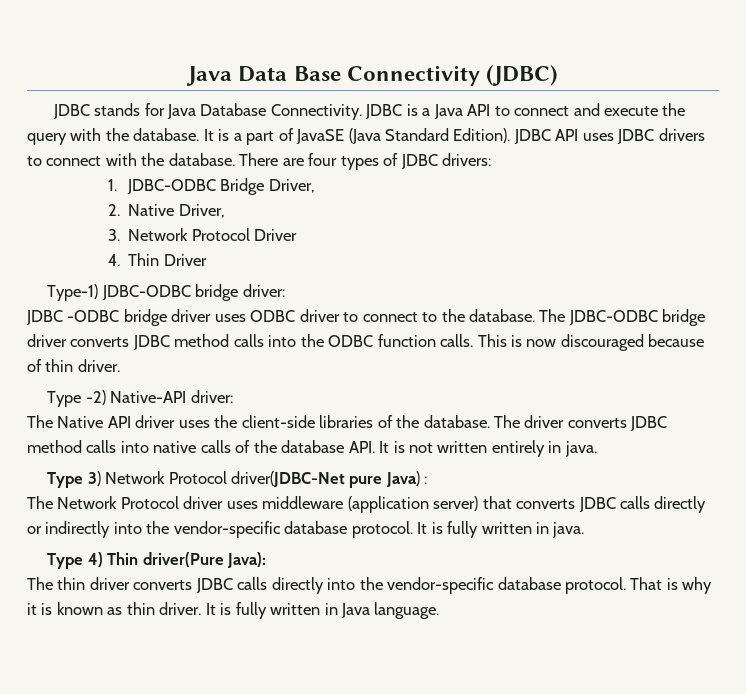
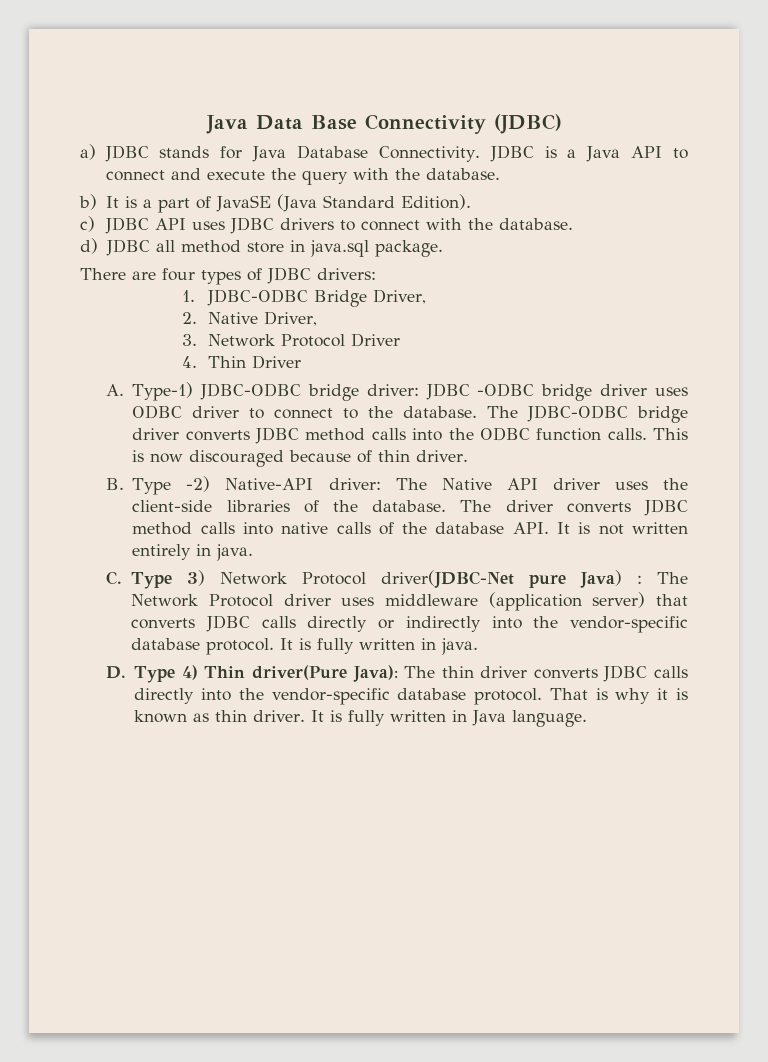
- JDBC stands for Java Database Connectivity.
+ a) JDBC stands for Java Database Connectivity.
- JDBC is a Java API to connect and execute the query with the database. It is a part of JavaSE (Java Standard Edition). JDBC API uses JDBC drivers to connect with the database. There are four types of JDBC drivers:
+ JDBC is a Java API to connect and execute the query with the database.
+ b) It is a part of JavaSE (Java Standard Edition).
+ c) JDBC API uses JDBC drivers to connect with the database.
+ d) JDBC all method store in java.sql package.
+ There are four types of JDBC drivers:
- Type-1) JDBC-ODBC bridge driver:
- JDBC -ODBC bridge driver uses ODBC driver to connect to the database.
+ A. Type-1) JDBC-ODBC bridge driver: JDBC -ODBC bridge driver uses ODBC driver to connect to the database.
- Type -2) Native-API driver:
- The Native API driver uses the client-side libraries of the database.
+ B. Type -2) Native-API driver: The Native API driver uses the client-side libraries of the database.
- Type 3) Network Protocol driver(JDBC-Net pure Java) :
- The Network Protocol driver uses middleware (application server) that converts JDBC calls directly or indirectly into the vendor-specific database protocol.
+ C. Type 3) Network Protocol driver(JDBC-Net pure Java) : The Network Protocol driver uses middleware (application server) that converts JDBC calls directly or indirectly into the vendor-specific database protocol.
- Type 4) Thin driver(Pure Java):
- The thin driver converts JDBC calls directly into the vendor-specific database protocol.
+ D. Type 4) Thin driver(Pure Java): The thin driver converts JDBC calls directly into the vendor-specific database protocol.

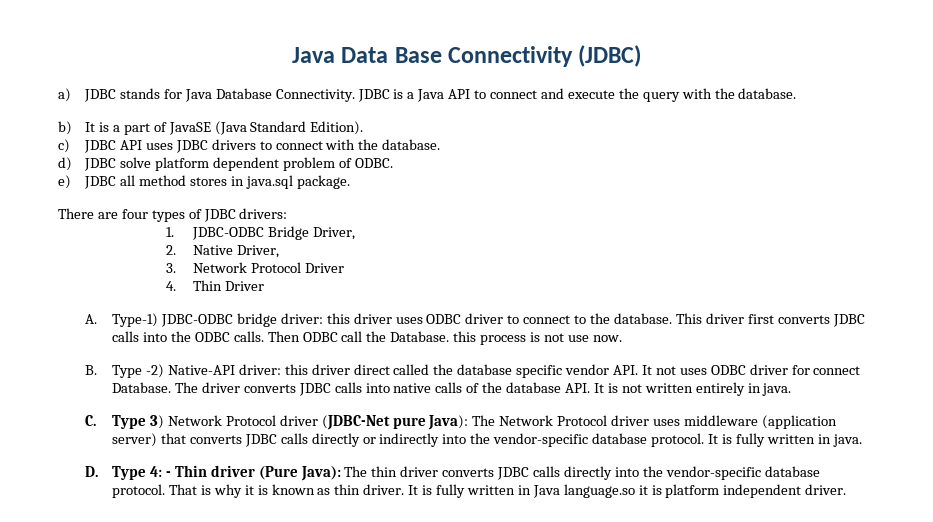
- d) JDBC all method store in java.sql package.
+ d) JDBC solve platform dependent problem of ODBC.
+ e) JDBC all method stores in java.sql package.
- A. Type-1) JDBC-ODBC bridge driver: JDBC -ODBC bridge driver uses ODBC driver to connect to the database.
+ A. Type-1) JDBC-ODBC bridge driver: this driver uses ODBC driver to connect to the database.
- The JDBC-ODBC bridge driver converts JDBC method calls into the ODBC function calls. This is now discouraged because of thin driver.
+ This driver first converts JDBC calls into the ODBC calls. Then ODBC call the Database. this process is not use now.
- B. Type -2) Native-API driver: The Native API driver uses the client-side libraries of the database.
+ B. Type -2) Native-API driver: this driver direct called the database specific vendor API. It not uses ODBC driver for connect Database.
- The driver converts JDBC method calls into native calls of the database API. It is not written entirely in java.
+ The driver converts JDBC calls into native calls of the database API. It is not written entirely in java.
- C. Type 3) Network Protocol driver(JDBC-Net pure Java) : The Network Protocol driver uses middleware (application server) that converts JDBC calls directly or indirectly into the vendor-specific database protocol.
+ C. Type 3) Network Protocol driver (JDBC-Net pure Java): The Network Protocol driver uses middleware (application server) that converts JDBC calls directly or indirectly into the vendor-specific database protocol.
- D. Type 4) Thin driver(Pure Java): The thin driver converts JDBC calls directly into the vendor-specific database protocol.
+ D. Type 4: - Thin driver (Pure Java): The thin driver converts JDBC calls directly into the vendor-specific database protocol.
- It is fully written in Java language.
+ It is fully written in Java language.so it is platform independent driver.

